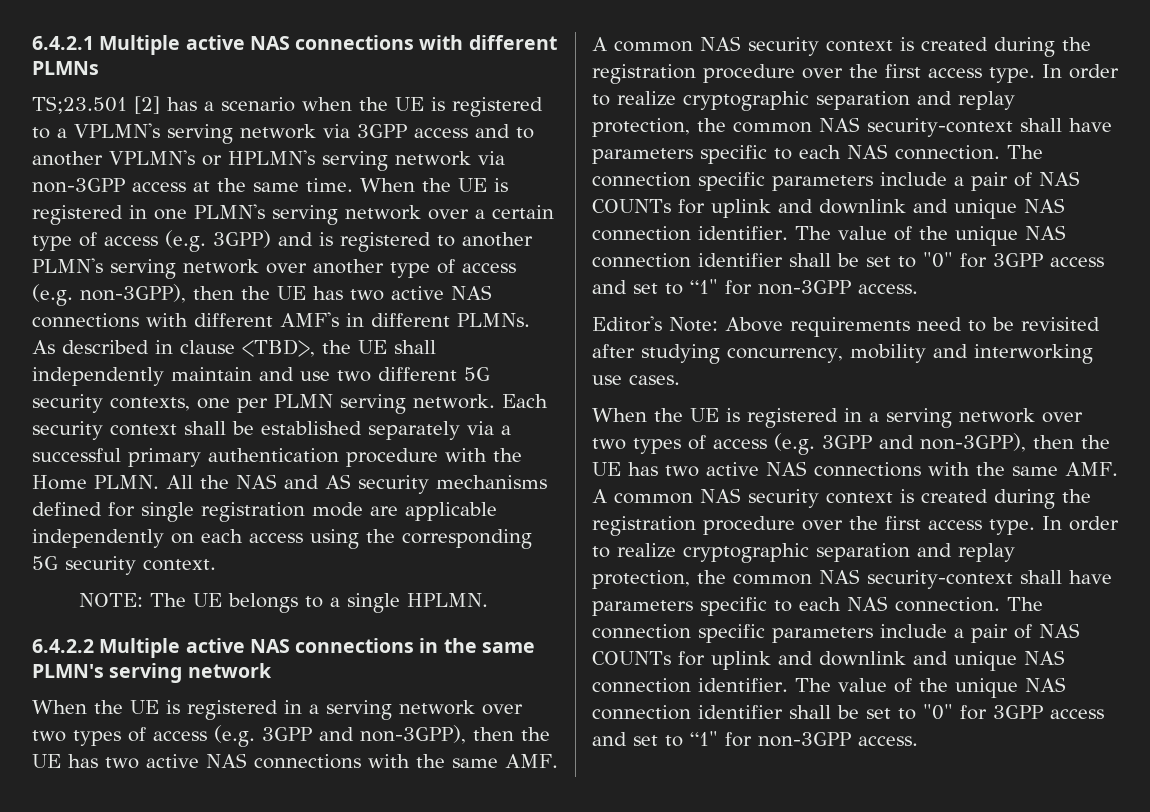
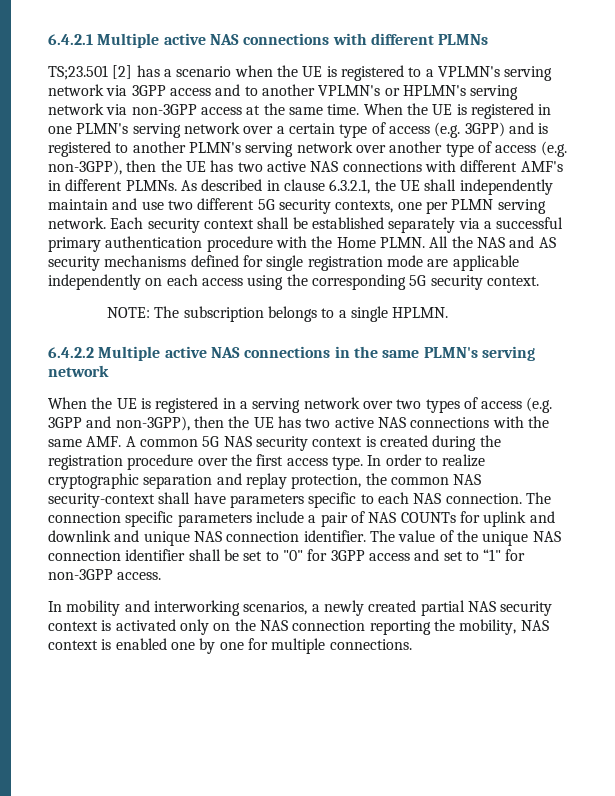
- As described in clause <TBD>, the UE shall independently maintain and use two different 5G security contexts, one per PLMN serving network.
+ As described in clause 6.3.2.1, the UE shall independently maintain and use two different 5G security contexts, one per PLMN serving network.
- NOTE: The UE belongs to a single HPLMN.
+ NOTE: The subscription belongs to a single HPLMN.
  6.4.2.2 Multiple active NAS connections in the same PLMN's serving network
- When the UE is registered in a serving network over two types of access (e.g. 3GPP and non-3GPP), then the UE has two active NAS connections with the same AMF. A common NAS security context is created during the registration procedure over the first access type.
+ When the UE is registered in a serving network over two types of access (e.g. 3GPP and non-3GPP), then the UE has two active NAS connections with the same AMF. A common 5G NAS security context is created during the registration procedure over the first access type.
- Editor's Note: Above requirements need to be revisited after studying concurrency, mobility and interworking use cases.
- When the UE is registered in a serving network over two types of access (e.g. 3GPP and non-3GPP), then the UE has two active NAS connections with the same AMF. A common NAS security context is created during the registration procedure over the first access type. In order to realize cryptographic separation and replay protection, the common NAS security-context shall have parameters specific to each NAS connection. The connection specific parameters include a pair of NAS COUNTs for uplink and downlink and unique NAS connection identifier. The value of the unique NAS connection identifier shall be set to "0" for 3GPP access and set to “1" for non-3GPP access.
+ In mobility and interworking scenarios, a newly created partial NAS security context is activated only on the NAS connection reporting the mobility, NAS context is enabled one by one for multiple connections.

